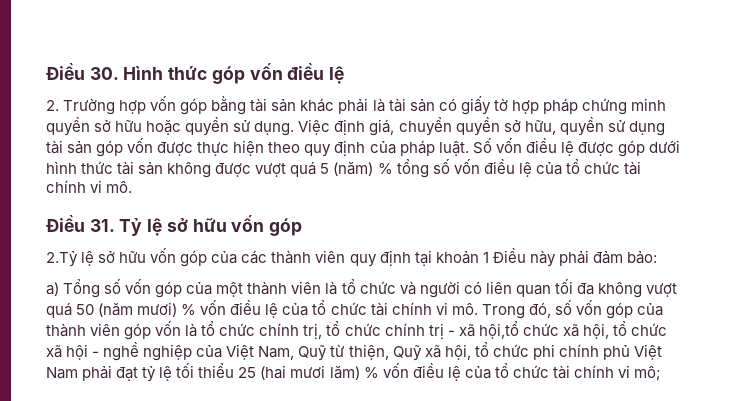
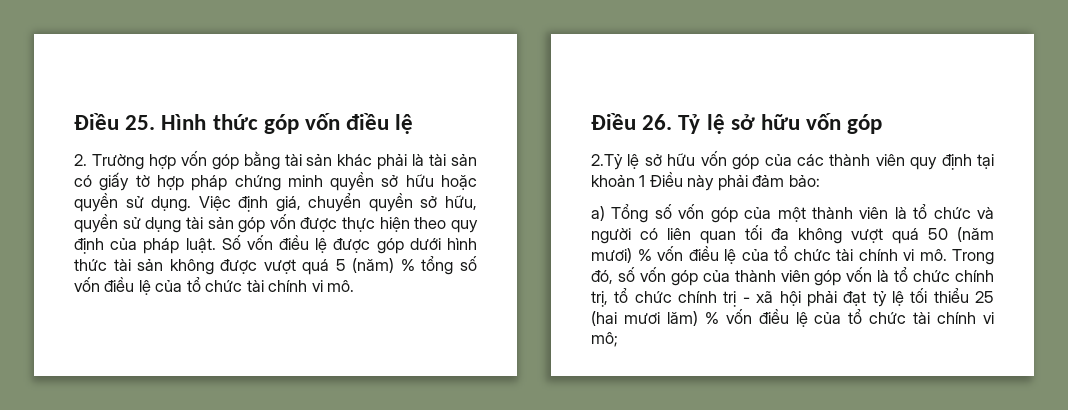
- Điều 30. Hình thức góp vốn điều lệ
+ Điều 25. Hình thức góp vốn điều lệ
- Điều 31. Tỷ lệ sở hữu vốn góp
+ Điều 26. Tỷ lệ sở hữu vốn góp
- Trong đó, số vốn góp của thành viên góp vốn là tổ chức chính trị, tổ chức chính trị - xã hội,tổ chức xã hội, tổ chức xã hội - nghề nghiệp của Việt Nam, Quỹ từ thiện, Quỹ xã hội, tổ chức phi chính phủ Việt Nam phải đạt tỷ lệ tối thiểu 25 (hai mươi lăm) % vốn điều lệ của tổ chức tài chính vi mô;
+ Trong đó, số vốn góp của thành viên góp vốn là tổ chức chính trị, tổ chức chính trị - xã hội phải đạt tỷ lệ tối thiểu 25 (hai mươi lăm) % vốn điều lệ của tổ chức tài chính vi mô;

